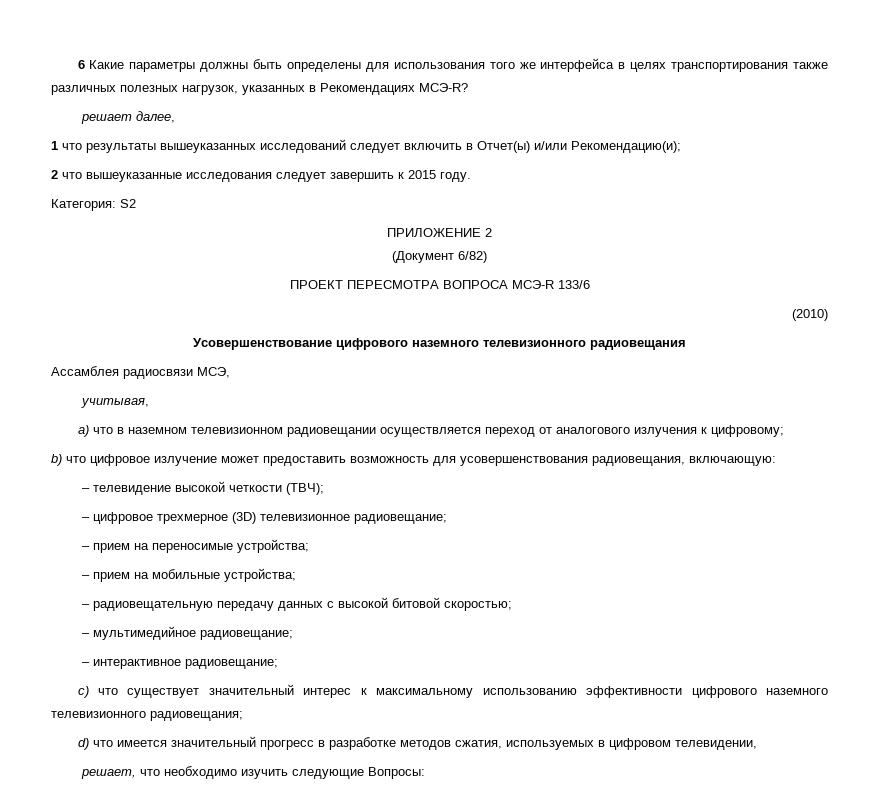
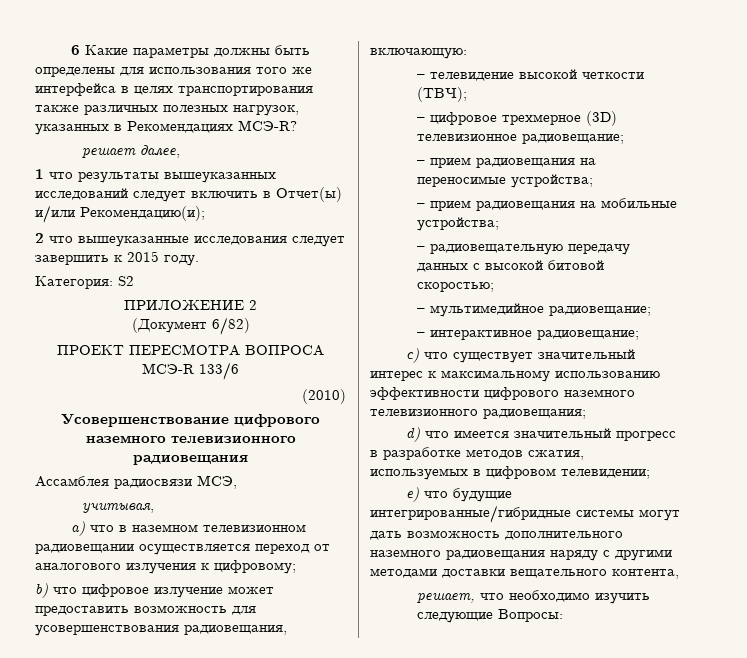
- – прием на переносимые устройства;
+ – прием радиовещания на переносимые устройства;
- – прием на мобильные устройства;
+ – прием радиовещания на мобильные устройства;
- d) что имеется значительный прогресс в разработке методов сжатия, используемых в цифровом телевидении,
+ d) что имеется значительный прогресс в разработке методов сжатия, используемых в цифровом телевидении;
+ e) что будущие интегрированные/гибридные системы могут дать возможность дополнительного наземного радиовещания наряду с другими методами доставки вещательного контента,

